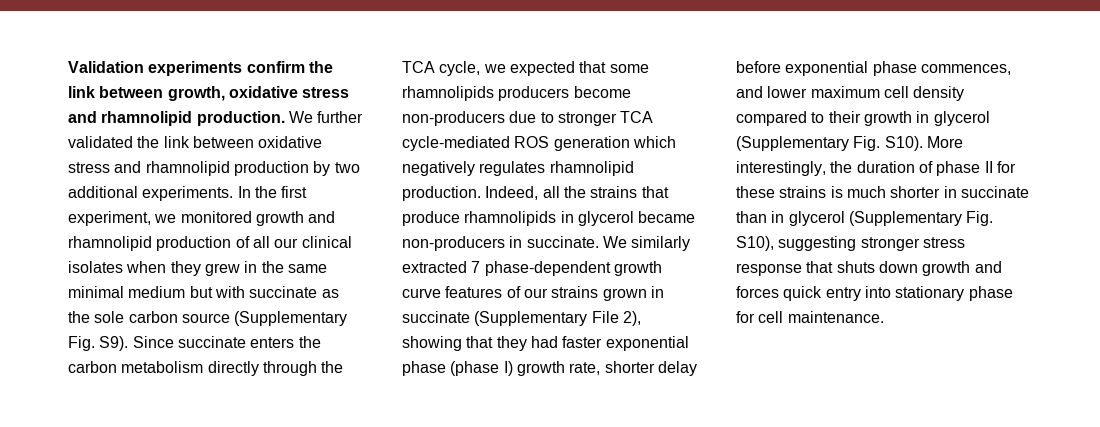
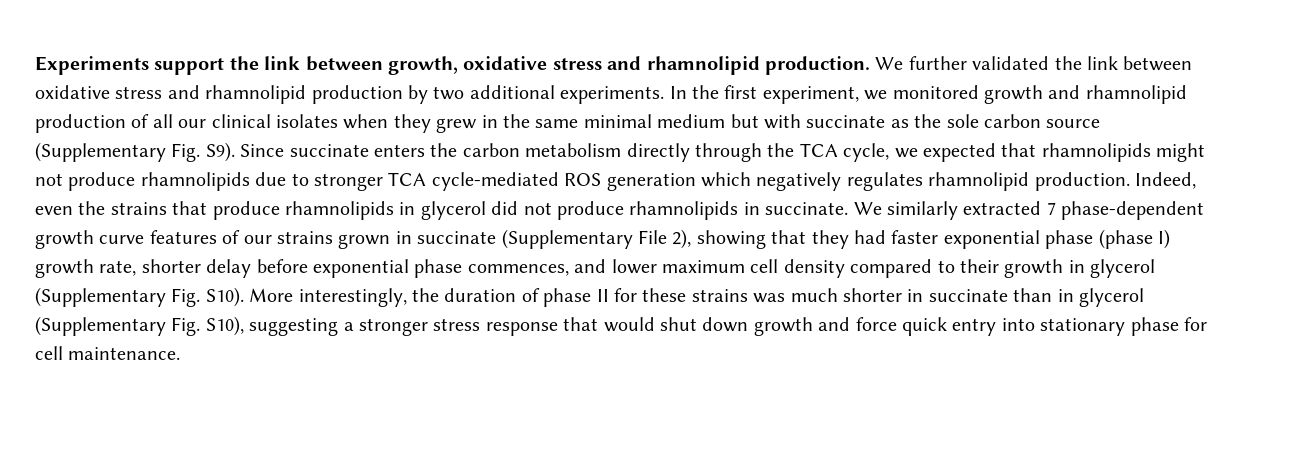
- Validation experiments confirm the link between growth, oxidative stress and rhamnolipid production.
+ Experiments support the link between growth, oxidative stress and rhamnolipid production.
- In the first experiment, we monitored growth and rhamnolipid production of all our clinical isolates when they grew in the same minimal medium but with succinate as the sole carbon source (Supplementary Fig. S9). Since succinate enters the carbon metabolism directly through the TCA cycle, we expected that some rhamnolipids producers become non-producers due to stronger TCA cycle-mediated ROS generation which negatively regulates rhamnolipid production.
+ In the first experiment, we monitored growth and rhamnolipid production of all our clinical isolates when they grew in the same minimal medium but with succinate as the sole carbon source (Supplementary Fig. S9). Since succinate enters the carbon metabolism directly through the TCA cycle, we expected that rhamnolipids might not produce rhamnolipids due to stronger TCA cycle-mediated ROS generation which negatively regulates rhamnolipid production.
- Indeed, all the strains that produce rhamnolipids in glycerol became non-producers in succinate.
+ Indeed, even the strains that produce rhamnolipids in glycerol did not produce rhamnolipids in succinate.
- More interestingly, the duration of phase II for these strains is much shorter in succinate than in glycerol (Supplementary Fig. S10), suggesting stronger stress response that shuts down growth and forces quick entry into stationary phase for cell maintenance.
+ More interestingly, the duration of phase II for these strains was much shorter in succinate than in glycerol (Supplementary Fig. S10), suggesting a stronger stress response that would shut down growth and force quick entry into stationary phase for cell maintenance.

